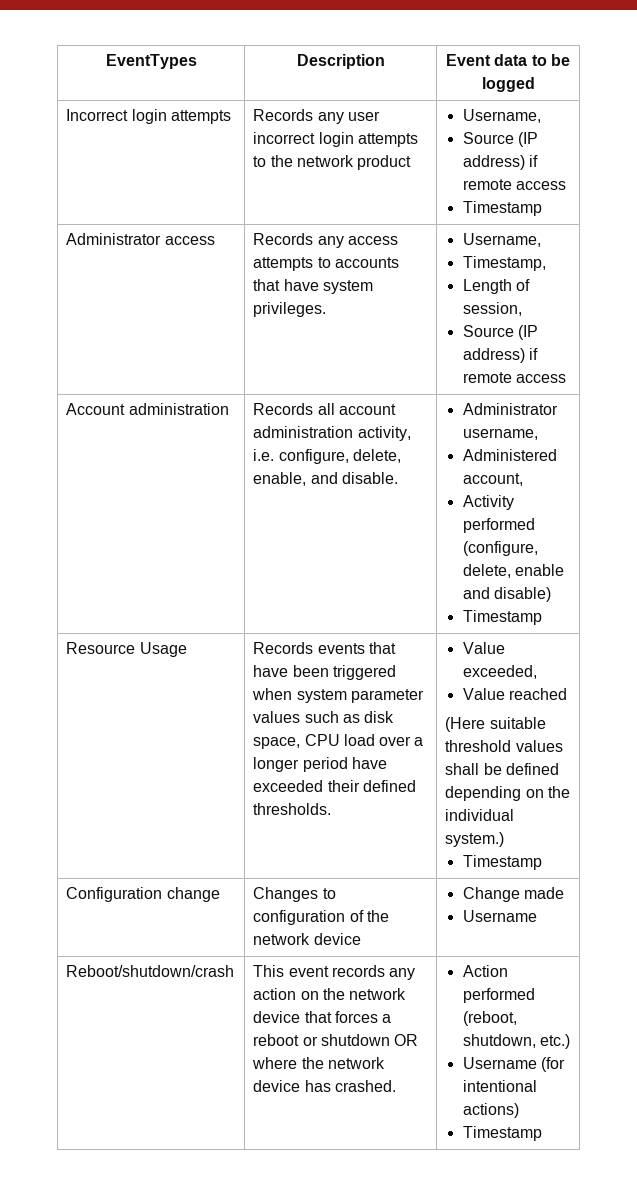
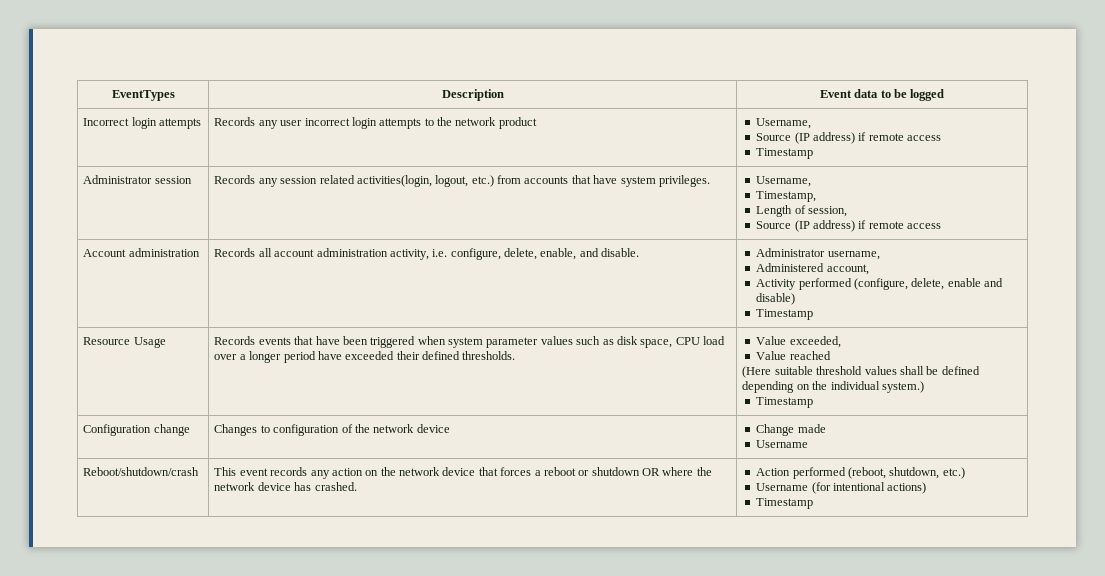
- Administrator access | Records any access attempts to accounts that have system privileges. | Username,
+ Administrator session | Records any session related activities(login, logout, etc.) from accounts that have system privileges. | Username,

